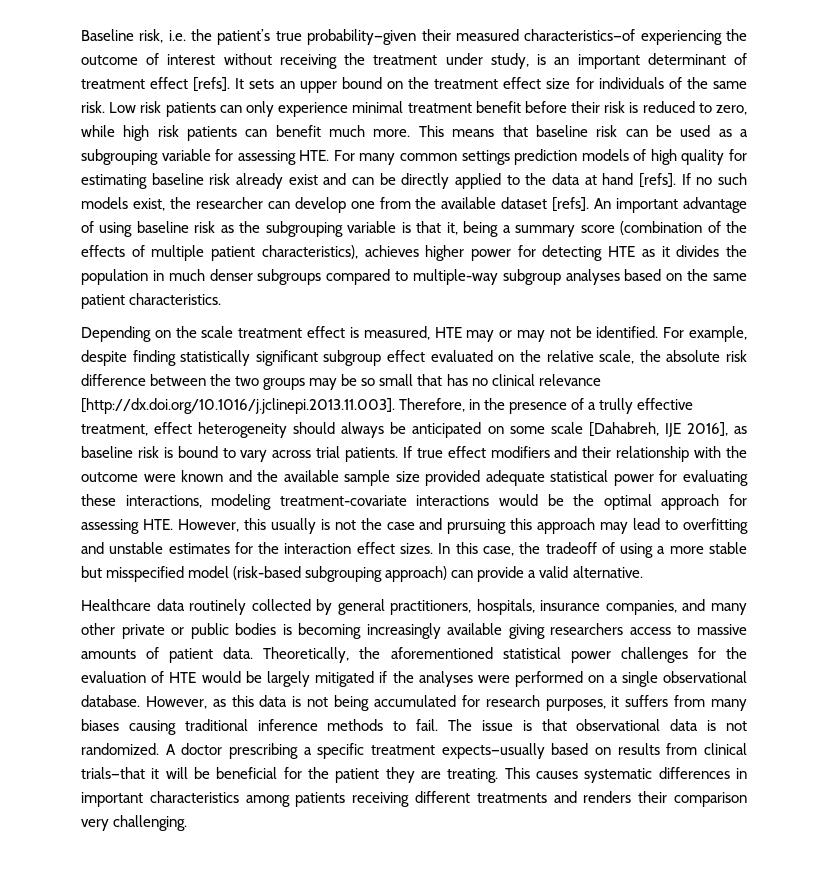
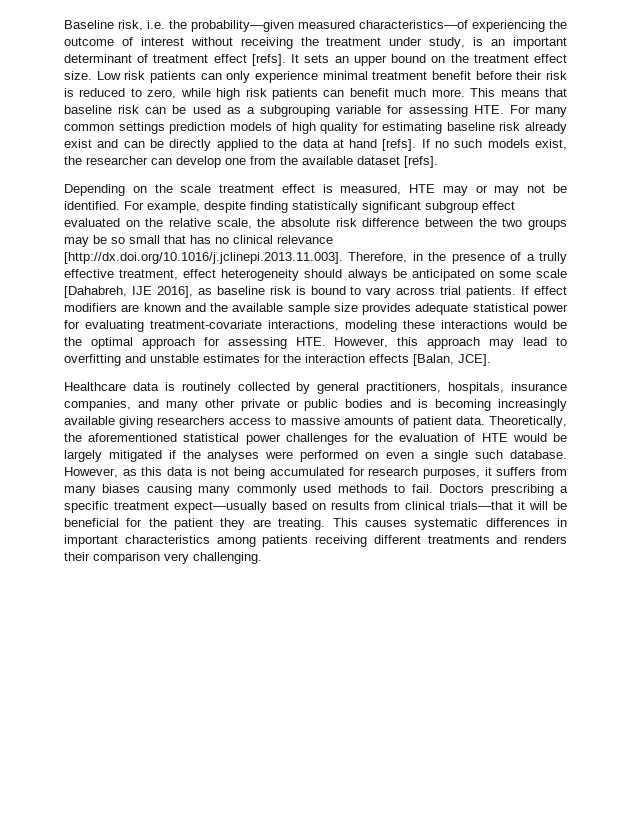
- Baseline risk, i.e. the patient’s true probability—given their measured characteristics—of experiencing the outcome of interest without receiving the treatment under study, is an important determinant of treatment effect [refs].
+ Baseline risk, i.e. the probability—given measured characteristics—of experiencing the outcome of interest without receiving the treatment under study, is an important determinant of treatment effect [refs].
- It sets an upper bound on the treatment effect size for individuals of the same risk.
+ It sets an upper bound on the treatment effect size.
- An important advantage of using baseline risk as the subgrouping variable is that it, being a summary score (combination of the effects of multiple patient characteristics), achieves higher power for detecting HTE as it divides the population in much denser subgroups compared to multiple-way subgroup analyses based on the same patient characteristics.
- If true effect modifiers and their relationship with the outcome were known and the available sample size provided adequate statistical power for evaluating these interactions, modeling treatment-covariate interactions would be the optimal approach for assessing HTE. However, this usually is not the case and prursuing this approach may lead to overfitting and unstable estimates for the interaction effect sizes. In this case, the tradeoff of using a more stable but misspecified model (risk-based subgrouping approach) can provide a valid alternative.
+ If effect modifiers are known and the available sample size provides adequate statistical power for evaluating treatment-covariate interactions, modeling these interactions would be the optimal approach for assessing HTE. However, this approach may lead to overfitting and unstable estimates for the interaction effects [Balan, JCE].
- Healthcare data routinely collected by general practitioners, hospitals, insurance companies, and many other private or public bodies is becoming increasingly available giving researchers access to massive amounts of patient data.
+ Healthcare data is routinely collected by general practitioners, hospitals, insurance companies, and many other private or public bodies and is becoming increasingly available giving researchers access to massive amounts of patient data.
- Theoretically, the aforementioned statistical power challenges for the evaluation of HTE would be largely mitigated if the analyses were performed on a single observational database.
+ Theoretically, the aforementioned statistical power challenges for the evaluation of HTE would be largely mitigated if the analyses were performed on even a single such database.
- However, as this data is not being accumulated for research purposes, it suffers from many biases causing traditional inference methods to fail. The issue is that observational data is not randomized. A doctor prescribing a specific treatment expects—usually based on results from clinical trials—that it will be beneficial for the patient they are treating.
+ However, as this data is not being accumulated for research purposes, it suffers from many biases causing many commonly used methods to fail. Doctors prescribing a specific treatment expect—usually based on results from clinical trials—that it will be beneficial for the patient they are treating.

